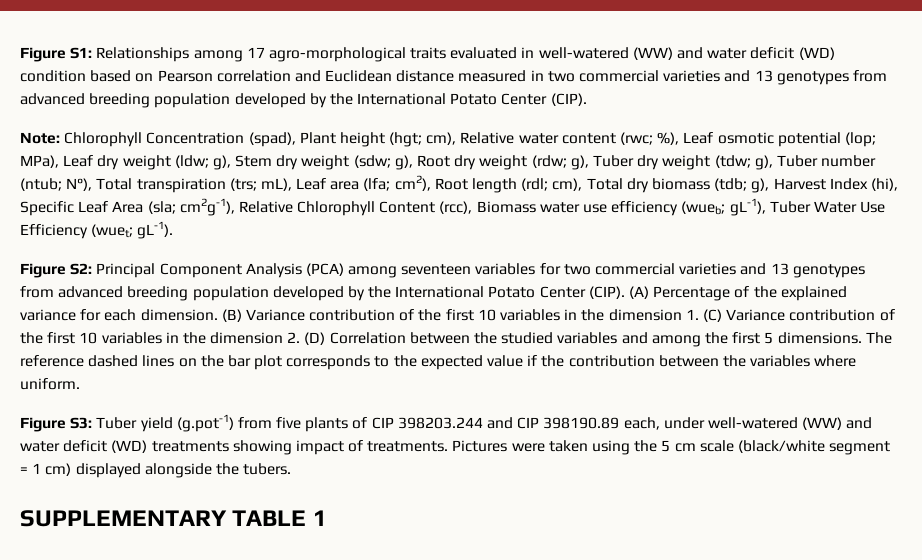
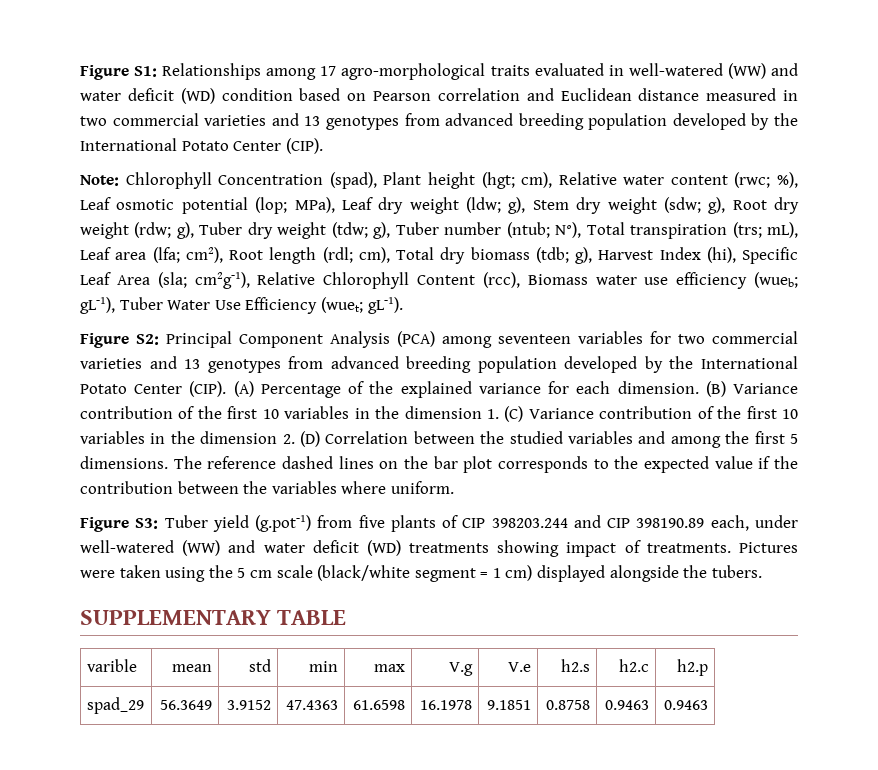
- SUPPLEMENTARY TABLE 1
+ SUPPLEMENTARY TABLE
+ varible | mean | std | min | max | V.g | V.e | h2.s | h2.c | h2.p
+ spad_29 | 56.3649 | 3.9152 | 47.4363 | 61.6598 | 16.1978 | 9.1851 | 0.8758 | 0.9463 | 0.9463

